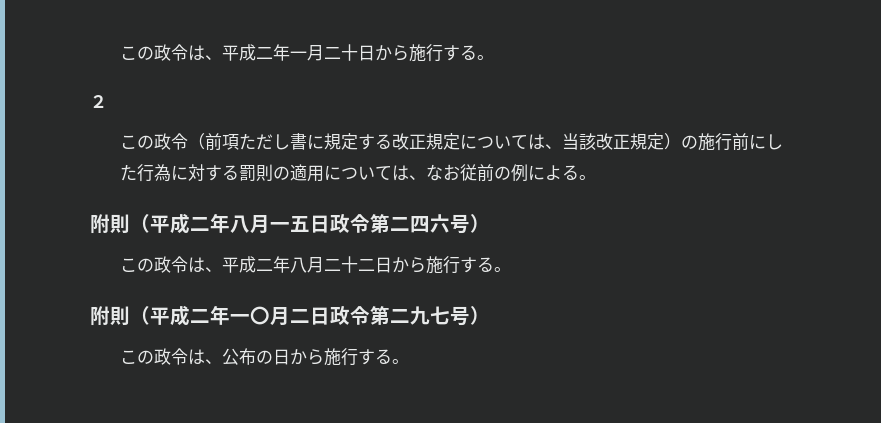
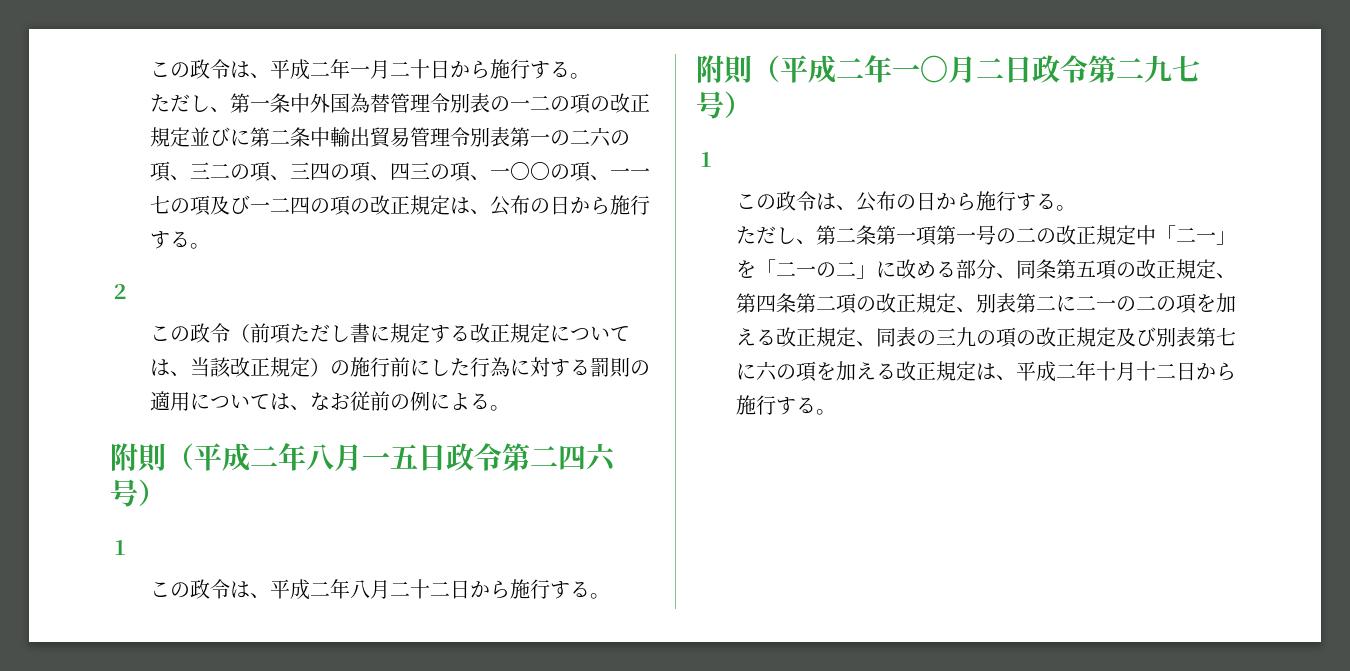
+ ただし、第一条中外国為替管理令別表の一二の項の改正規定並びに第二条中輸出貿易管理令別表第一の二六の項、三二の項、三四の項、四三の項、一〇〇の項、一一七の項及び一二四の項の改正規定は、公布の日から施行する。
  附則（平成二年八月一五日政令第二四六号）
+ １
  附則（平成二年一〇月二日政令第二九七号）
+ １
+ ただし、第二条第一項第一号の二の改正規定中「二一」を「二一の二」に改める部分、同条第五項の改正規定、第四条第二項の改正規定、別表第二に二一の二の項を加える改正規定、同表の三九の項の改正規定及び別表第七に六の項を加える改正規定は、平成二年十月十二日から施行する。

